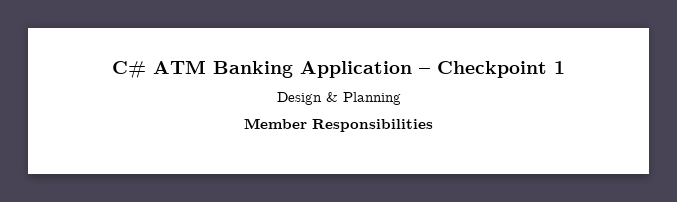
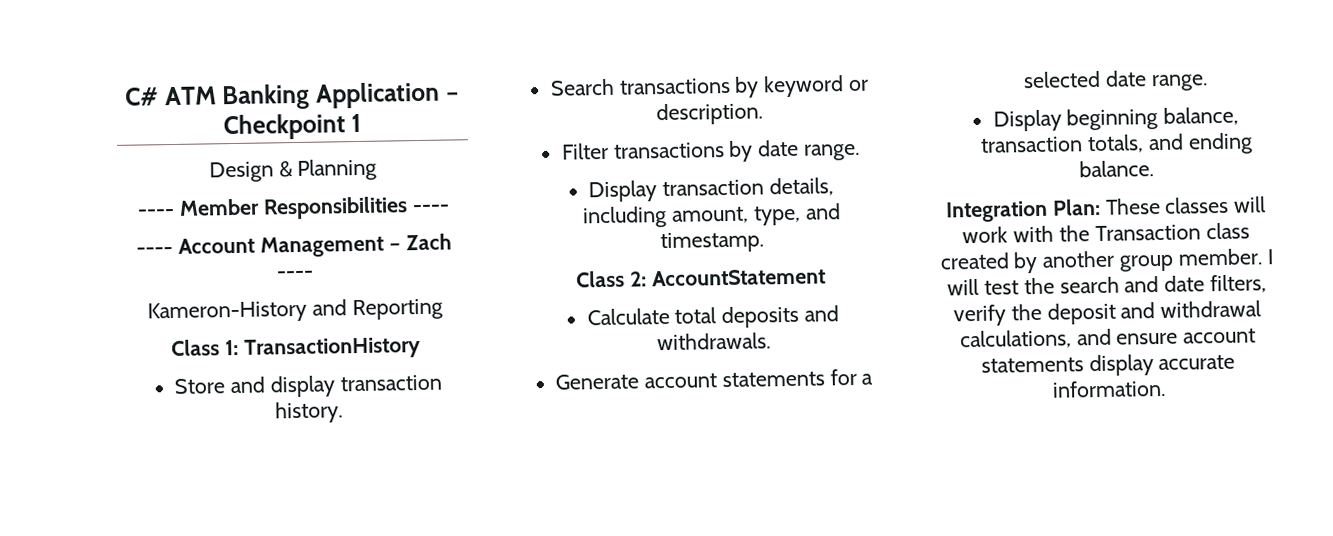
- Member Responsibilities
+ ---- Member Responsibilities ----
+ ---- Account Management – Zach ----
+ Kameron-History and Reporting
+ Class 1: TransactionHistory
+ Store and display transaction history.
+ Search transactions by keyword or description.
+ Filter transactions by date range.
+ Display transaction details, including amount, type, and timestamp.
+ Class 2: AccountStatement
+ Calculate total deposits and withdrawals.
+ Generate account statements for a selected date range.
+ Display beginning balance, transaction totals, and ending balance.
+ Integration Plan: These classes will work with the Transaction class created by another group member. I will test the search and date filters, verify the deposit and withdrawal calculations, and ensure account statements display accurate information.

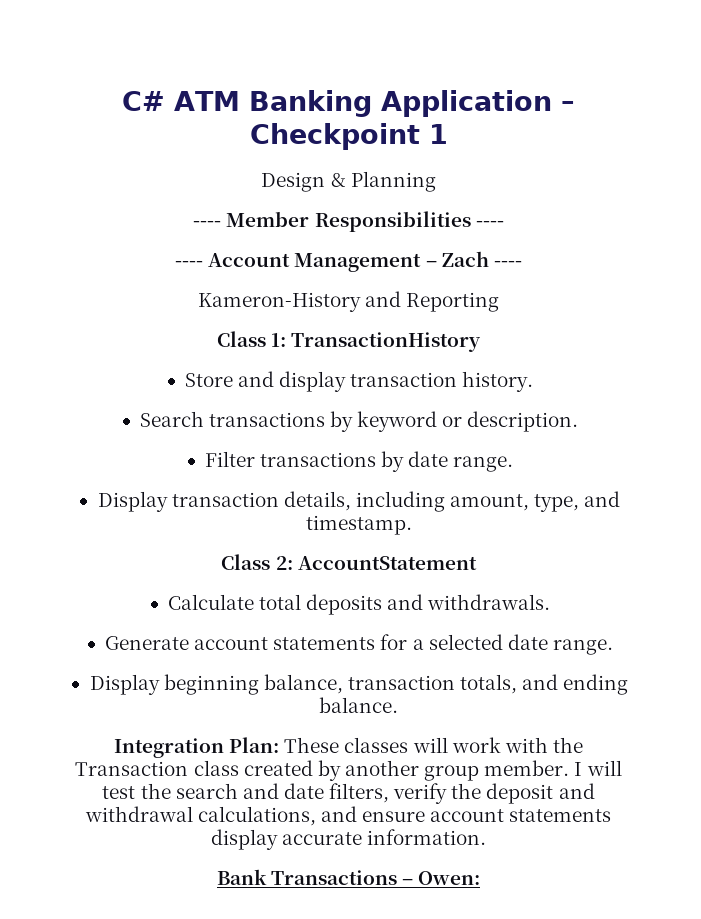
+ Bank Transactions – Owen:

